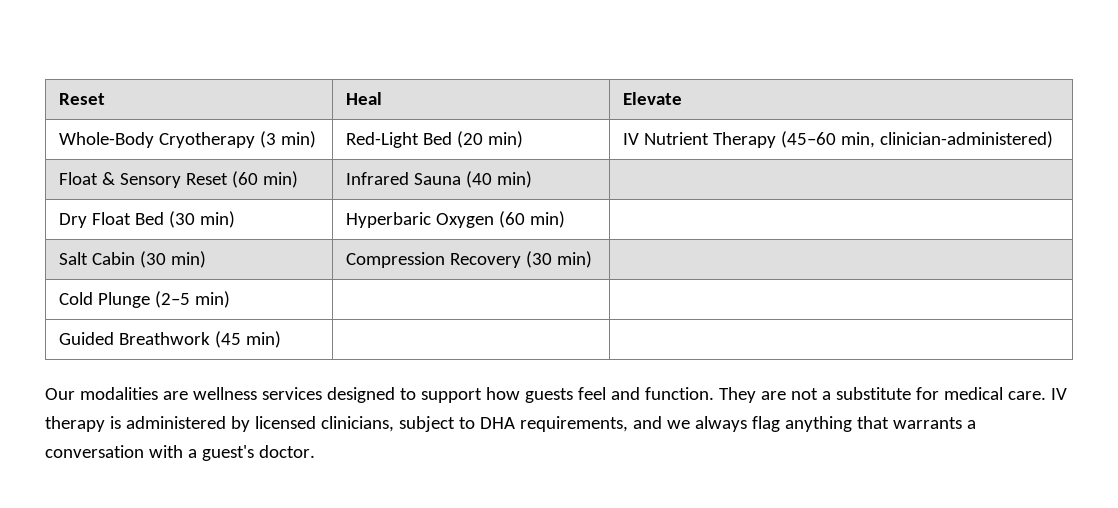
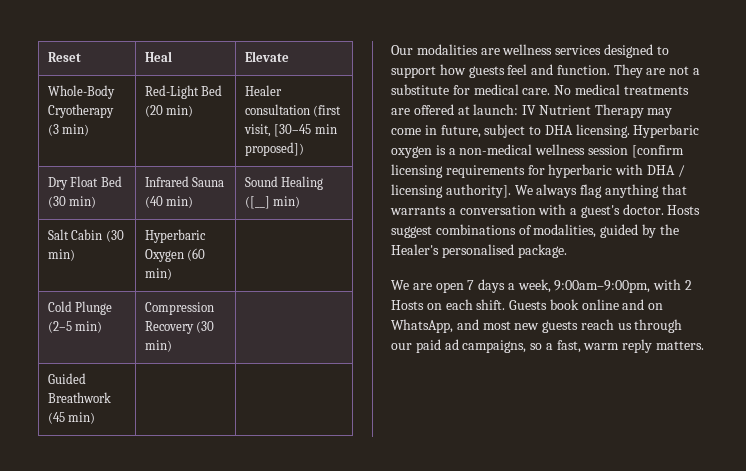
- Whole-Body Cryotherapy (3 min) | Red-Light Bed (20 min) | IV Nutrient Therapy (45–60 min, clinician-administered)
- Float & Sensory Reset (60 min) | Infrared Sauna (40 min) |
- Dry Float Bed (30 min) | Hyperbaric Oxygen (60 min) |
+ Whole-Body Cryotherapy (3 min) | Red-Light Bed (20 min) | Healer consultation (first visit, [30–45 min proposed])
+ Dry Float Bed (30 min) | Infrared Sauna (40 min) | Sound Healing ([__] min)
+ Salt Cabin (30 min) | Hyperbaric Oxygen (60 min) |
- Salt Cabin (30 min) | Compression Recovery (30 min) |
+ Cold Plunge (2–5 min) | Compression Recovery (30 min) |
- Cold Plunge (2–5 min) | |
- IV therapy is administered by licensed clinicians, subject to DHA requirements, and we always flag anything that warrants a conversation with a guest's doctor.
+ No medical treatments are offered at launch: IV Nutrient Therapy may come in future, subject to DHA licensing. Hyperbaric oxygen is a non-medical wellness session [confirm licensing requirements for hyperbaric with DHA / licensing authority]. We always flag anything that warrants a conversation with a guest's doctor.
+ Hosts suggest combinations of modalities, guided by the Healer's personalised package.
+ We are open 7 days a week, 9:00am–9:00pm, with 2 Hosts on each shift. Guests book online and on WhatsApp, and most new guests reach us through our paid ad campaigns, so a fast, warm reply matters.

